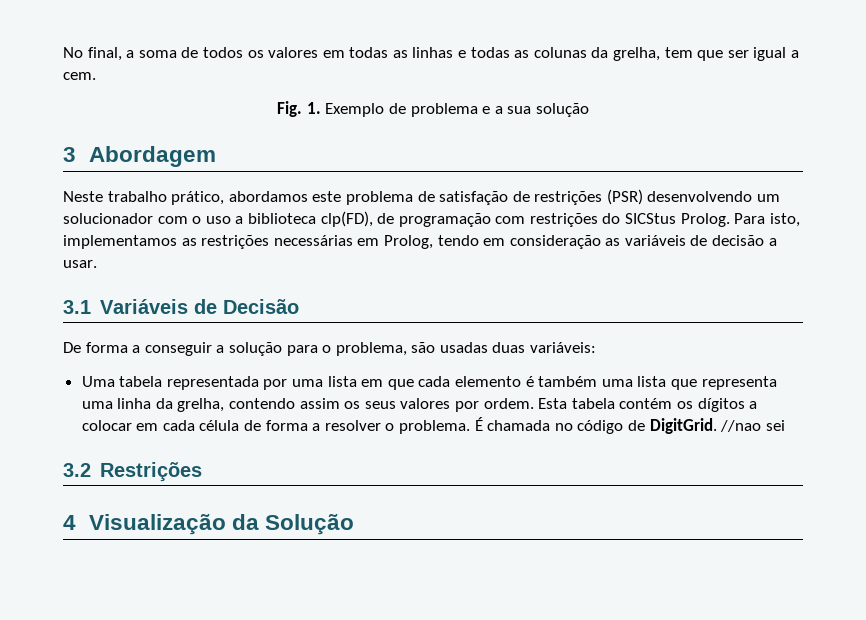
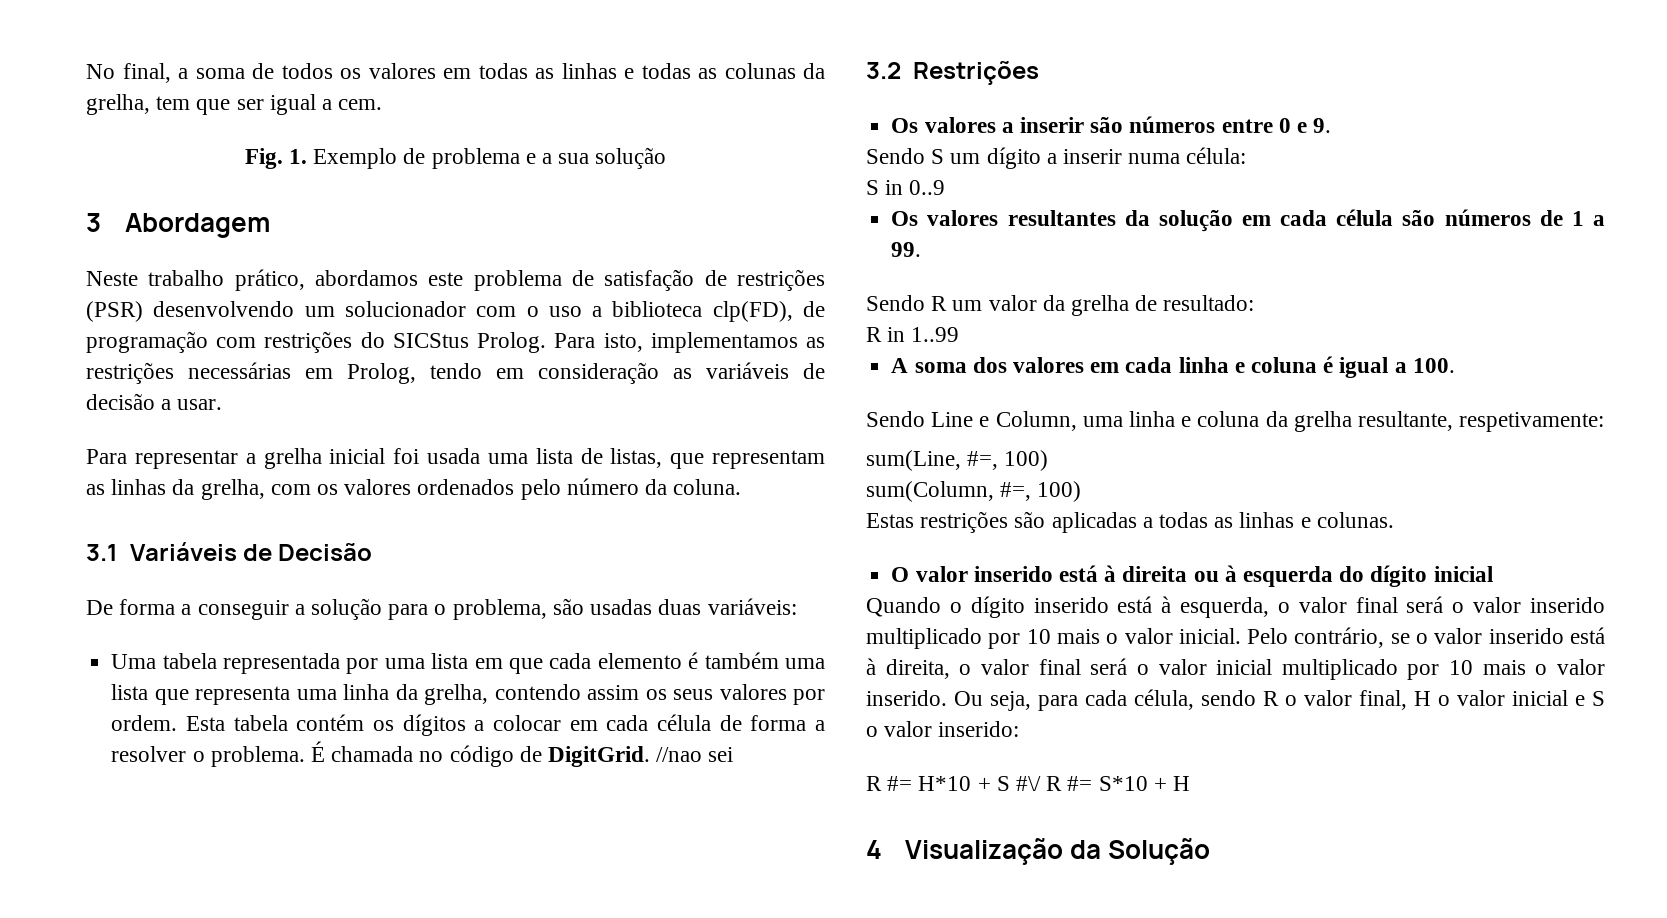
+ Para representar a grelha inicial foi usada uma lista de listas, que representam as linhas da grelha, com os valores ordenados pelo número da coluna.
+ Os valores a inserir são números entre 0 e 9.
+ Sendo S um dígito a inserir numa célula:
+ S in 0..9
+ Os valores resultantes da solução em cada célula são números de 1 a 99.
+ Sendo R um valor da grelha de resultado:
+ R in 1..99
+ A soma dos valores em cada linha e coluna é igual a 100.
+ Sendo Line e Column, uma linha e coluna da grelha resultante, respetivamente:
+ sum(Line, #=, 100)
+ sum(Column, #=, 100)
+ Estas restrições são aplicadas a todas as linhas e colunas.
+ O valor inserido está à direita ou à esquerda do dígito inicial
+ Quando o dígito inserido está à esquerda, o valor final será o valor inserido multiplicado por 10 mais o valor inicial. Pelo contrário, se o valor inserido está à direita, o valor final será o valor inicial multiplicado por 10 mais o valor inserido. Ou seja, para cada célula, sendo R o valor final, H o valor inicial e S o valor inserido:
+ R #= H*10 + S #\/ R #= S*10 + H

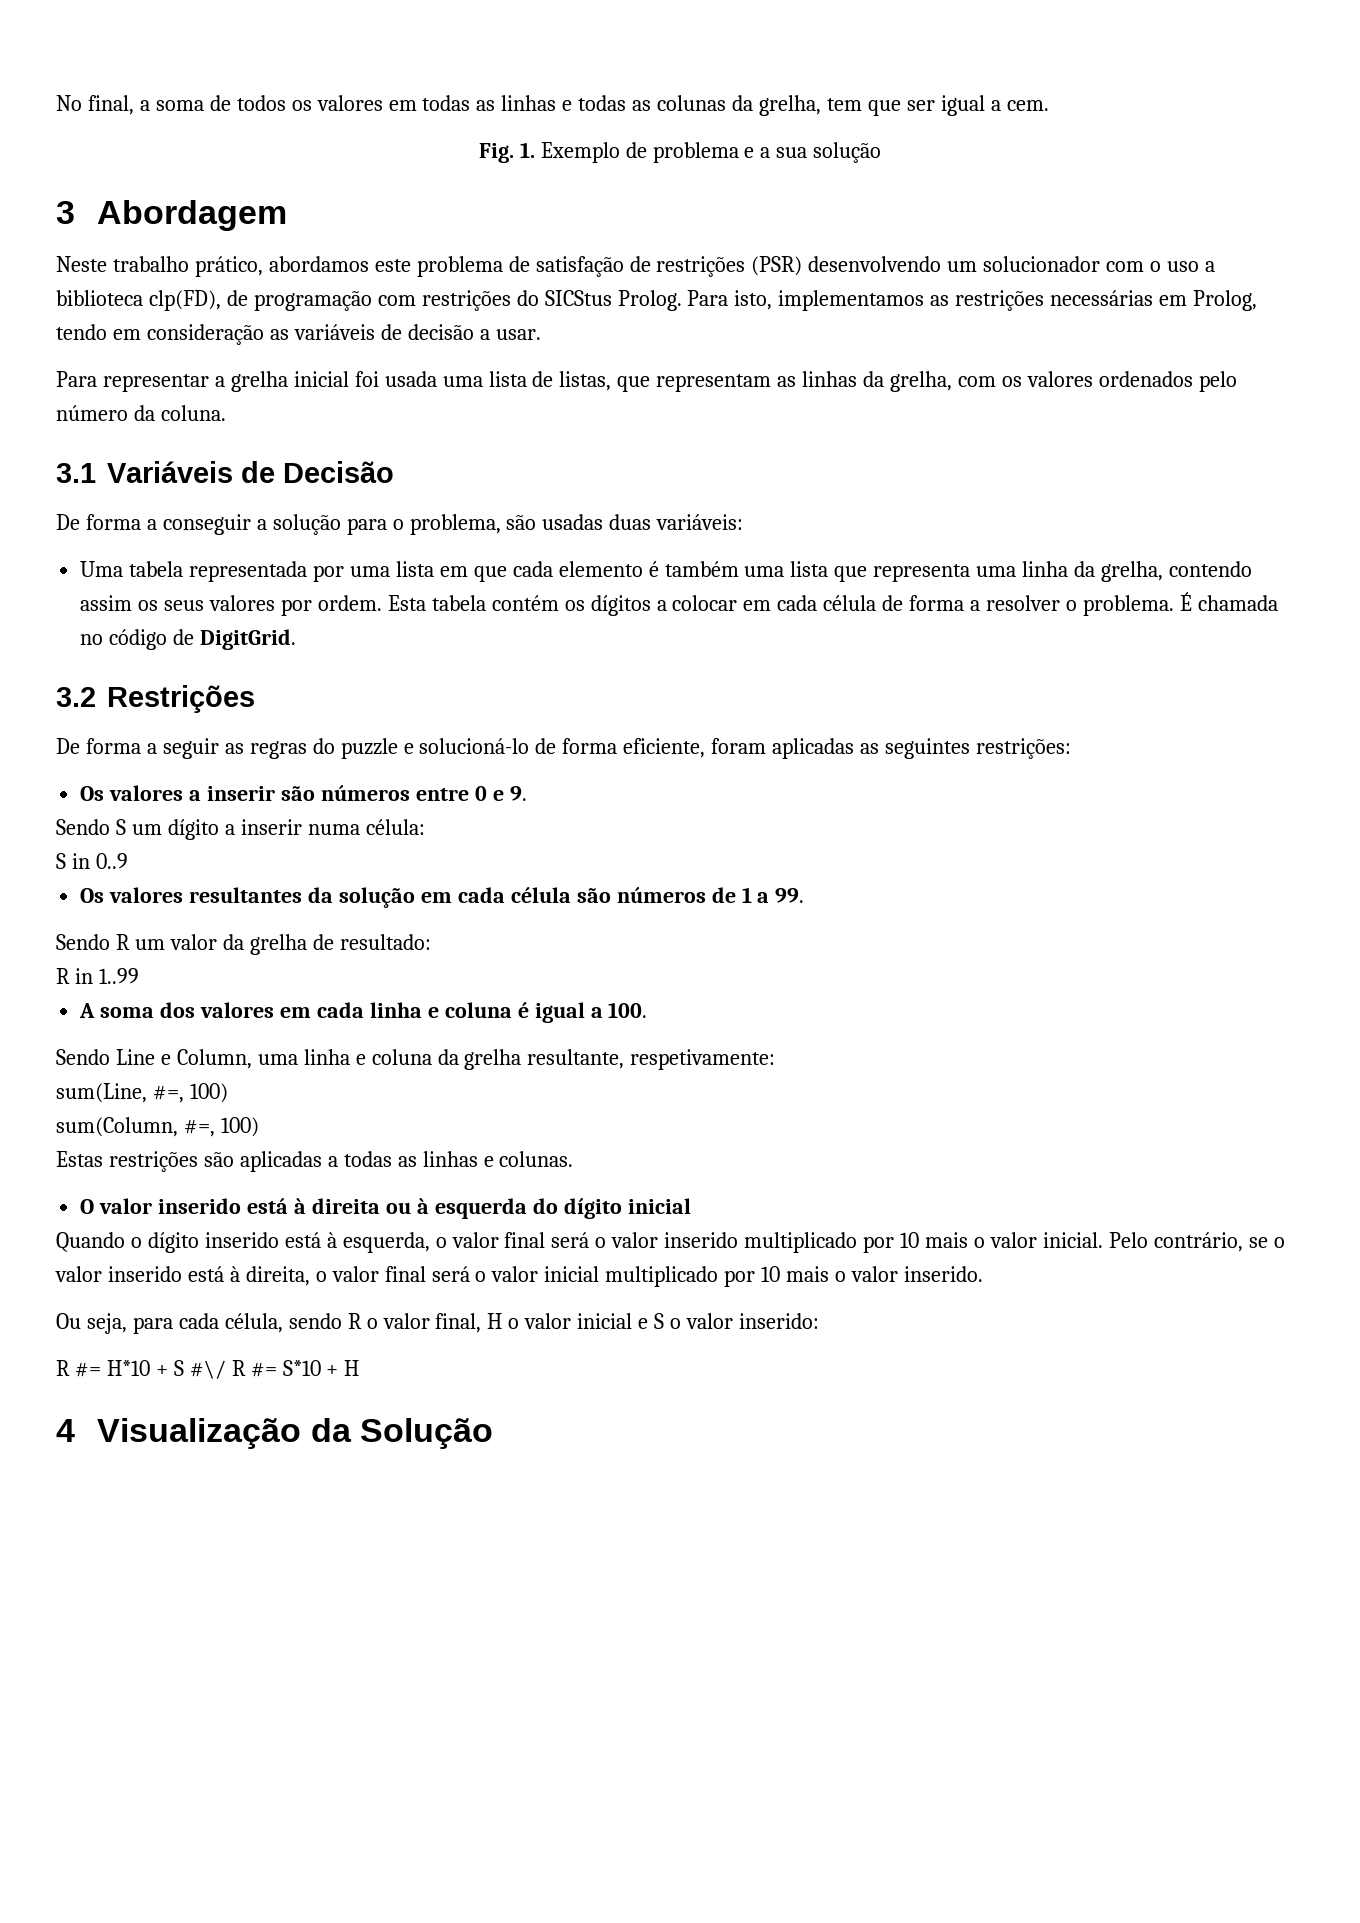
- //nao sei
+ De forma a seguir as regras do puzzle e solucioná-lo de forma eficiente, foram aplicadas as seguintes restrições:
- Pelo contrário, se o valor inserido está à direita, o valor final será o valor inicial multiplicado por 10 mais o valor inserido. Ou seja, para cada célula, sendo R o valor final, H o valor inicial e S o valor inserido:
+ Pelo contrário, se o valor inserido está à direita, o valor final será o valor inicial multiplicado por 10 mais o valor inserido.
+ Ou seja, para cada célula, sendo R o valor final, H o valor inicial e S o valor inserido:

